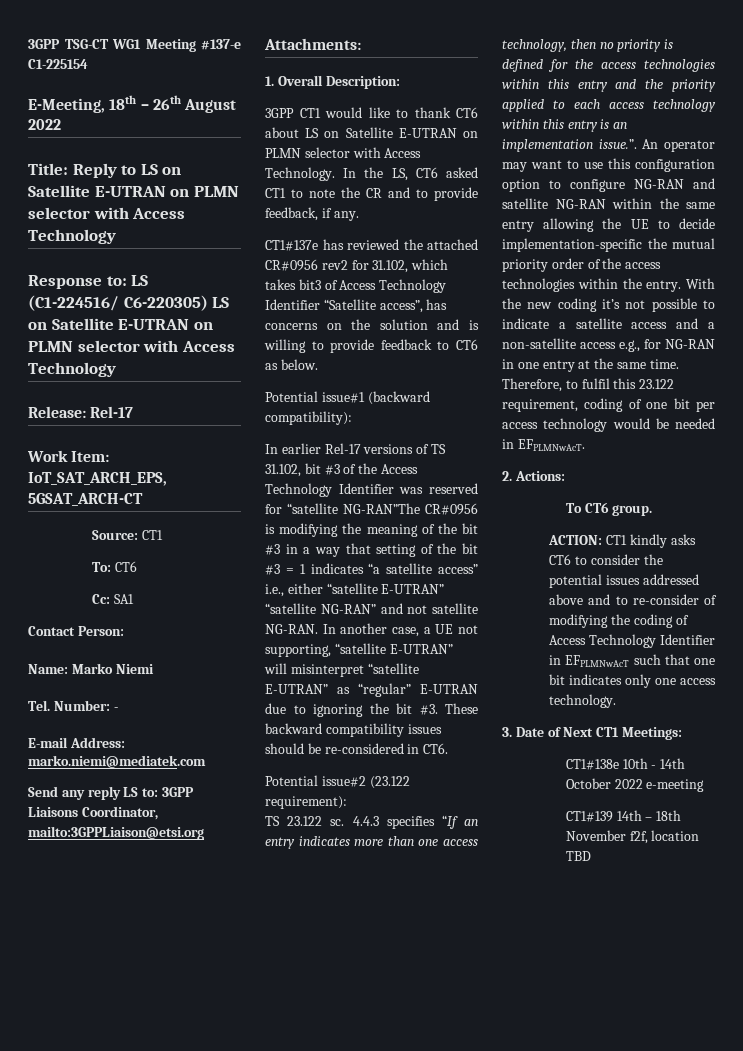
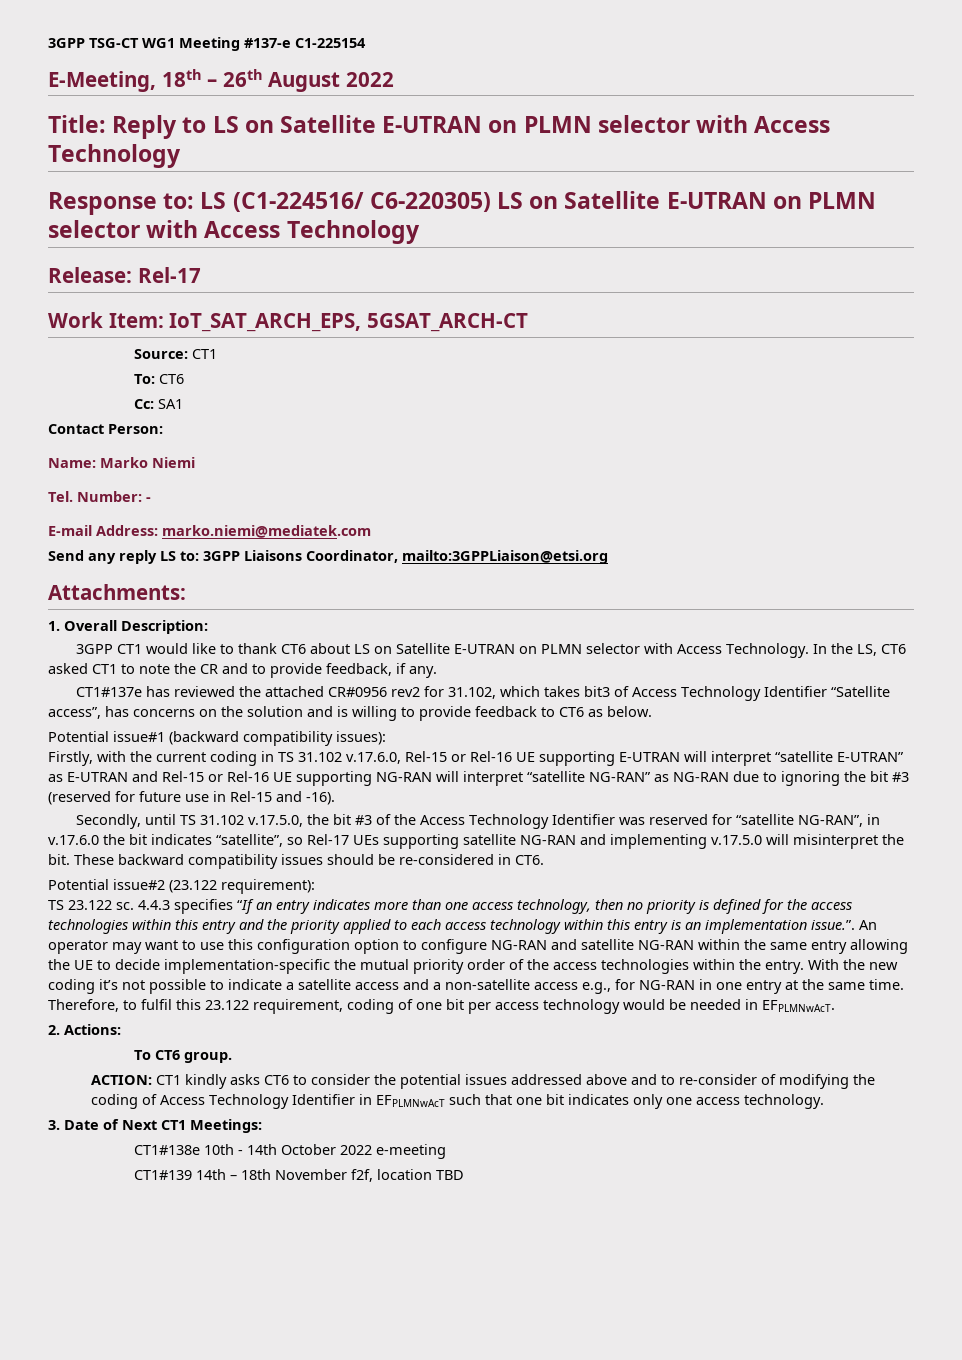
- Potential issue#1 (backward compatibility):
- In earlier Rel-17 versions of TS 31.102, bit #3 of the Access Technology Identifier was reserved for “satellite NG-RAN”The CR#0956 is modifying the meaning of the bit #3 in a way that setting of the bit #3 = 1 indicates “a satellite access” i.e., either “satellite E-UTRAN” “satellite NG-RAN” and not satellite NG-RAN. In another case, a UE not supporting, “satellite E-UTRAN” will misinterpret “satellite E-UTRAN” as “regular” E-UTRAN due to ignoring the bit #3.
+ Potential issue#1 (backward compatibility issues):
+ Firstly, with the current coding in TS 31.102 v.17.6.0, Rel-15 or Rel-16 UE supporting E-UTRAN will interpret “satellite E-UTRAN” as E-UTRAN and Rel-15 or Rel-16 UE supporting NG-RAN will interpret “satellite NG-RAN” as NG-RAN due to ignoring the bit #3 (reserved for future use in Rel-15 and -16).
+ Secondly, until TS 31.102 v.17.5.0, the bit #3 of the Access Technology Identifier was reserved for “satellite NG-RAN”, in v.17.6.0 the bit indicates “satellite”, so Rel-17 UEs supporting satellite NG-RAN and implementing v.17.5.0 will misinterpret the bit.

